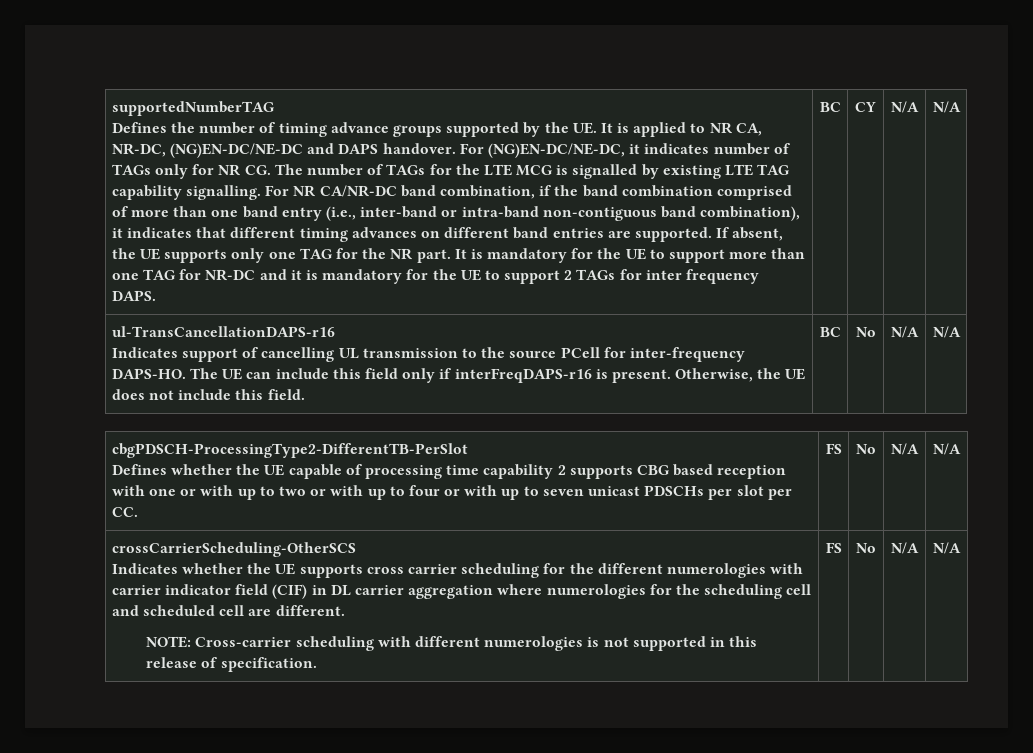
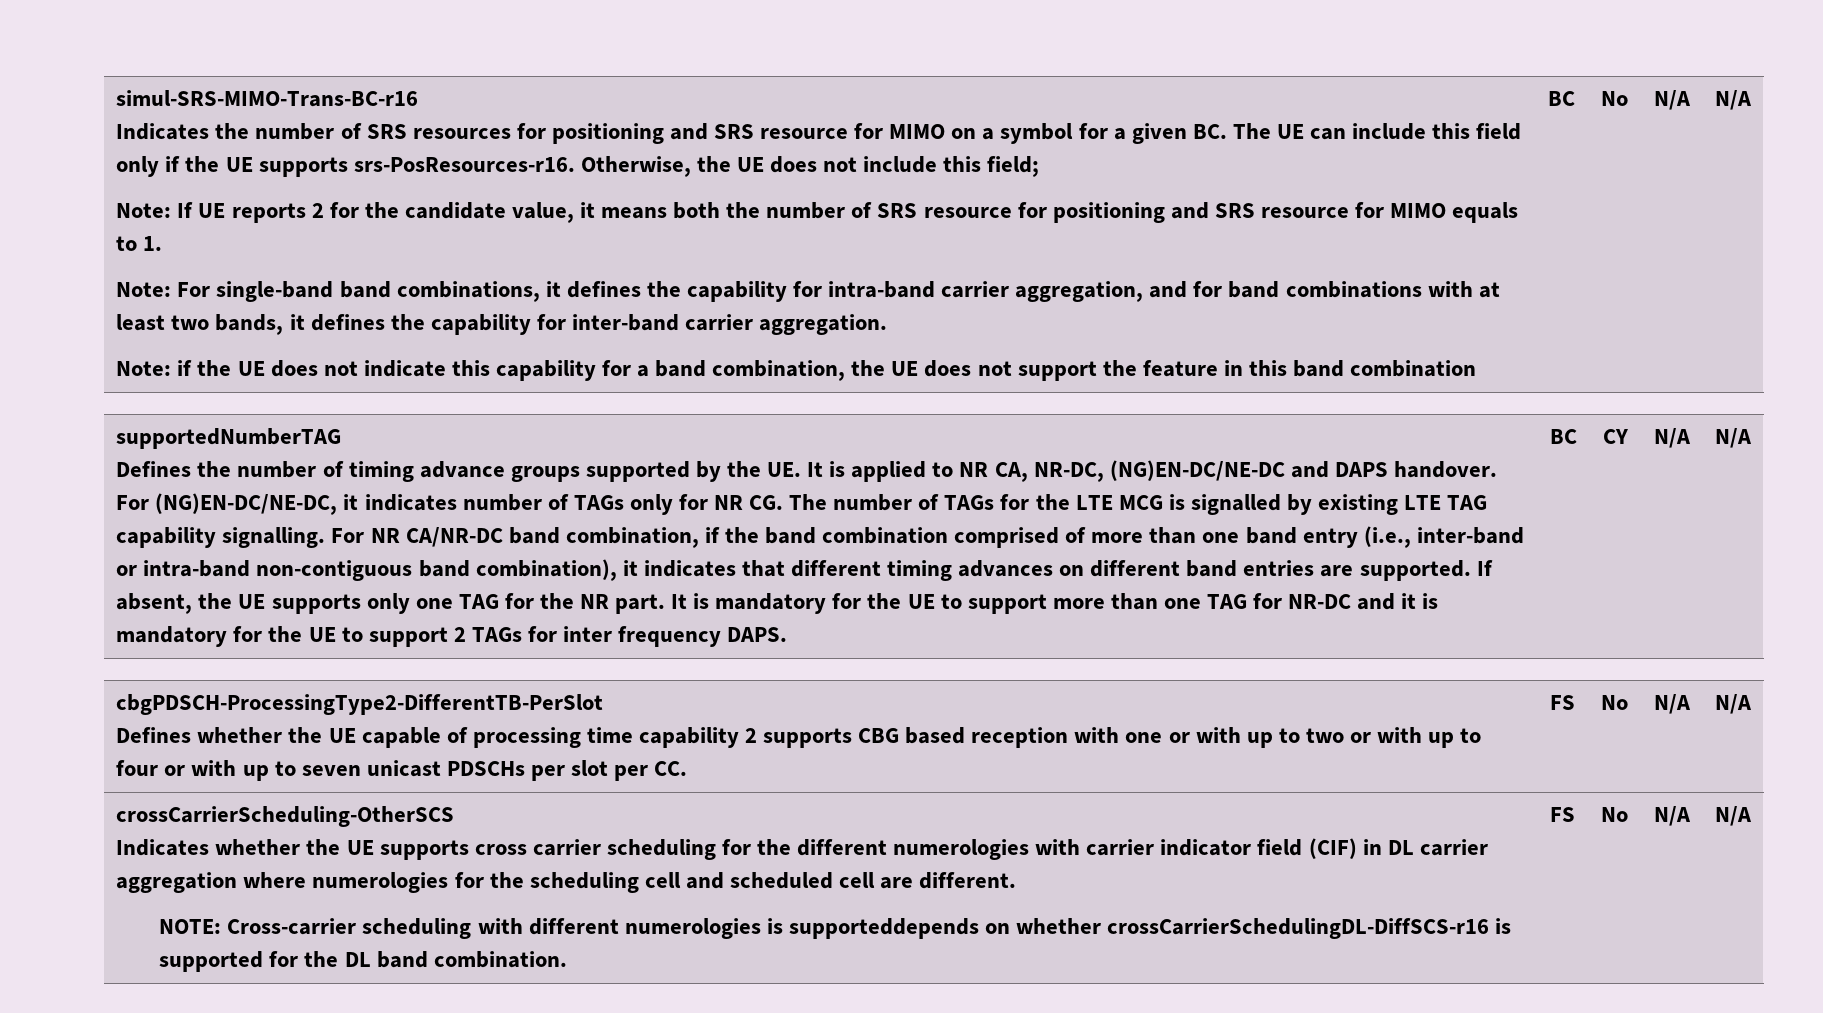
+ simul-SRS-MIMO-Trans-BC-r16
+ Indicates the number of SRS resources for positioning and SRS resource for MIMO on a symbol for a given BC. The UE can include this field only if the UE supports srs-PosResources-r16. Otherwise, the UE does not include this field;
+ Note: If UE reports 2 for the candidate value, it means both the number of SRS resource for positioning and SRS resource for MIMO equals to 1.
+ Note: For single-band band combinations, it defines the capability for intra-band carrier aggregation, and for band combinations with at least two bands, it defines the capability for inter-band carrier aggregation.
+ Note: if the UE does not indicate this capability for a band combination, the UE does not support the feature in this band combination | BC | No | N/A | N/A
- ul-TransCancellationDAPS-r16
- Indicates support of cancelling UL transmission to the source PCell for inter-frequency DAPS-HO. The UE can include this field only if interFreqDAPS-r16 is present. Otherwise, the UE does not include this field. | BC | No | N/A | N/A
- NOTE: Cross-carrier scheduling with different numerologies is not supported in this release of specification.
+ NOTE: Cross-carrier scheduling with different numerologies is supporteddepends on whether crossCarrierSchedulingDL-DiffSCS-r16 is supported for the DL band combination.

